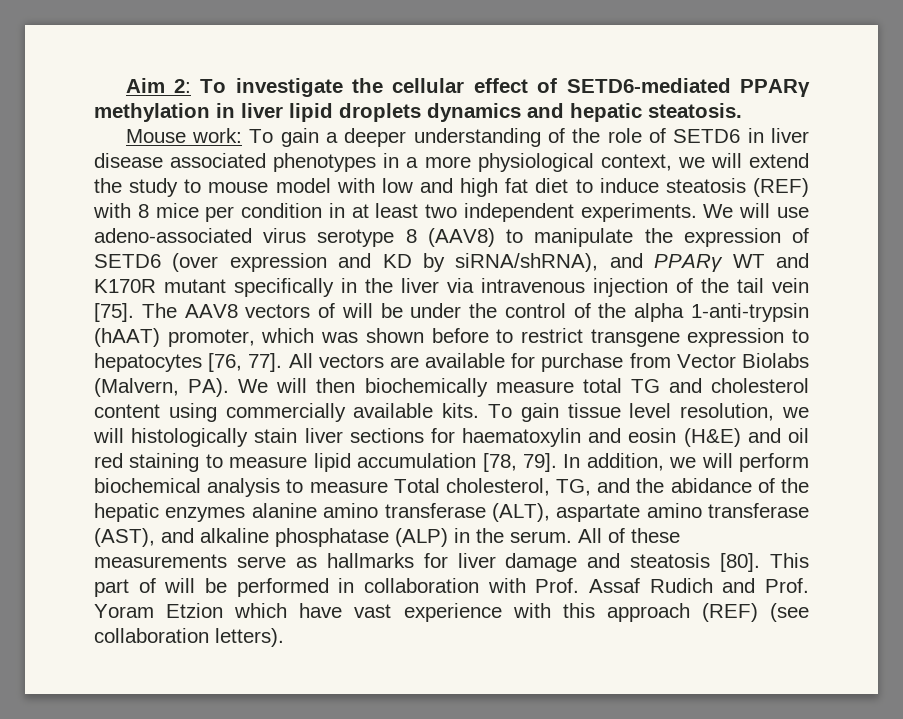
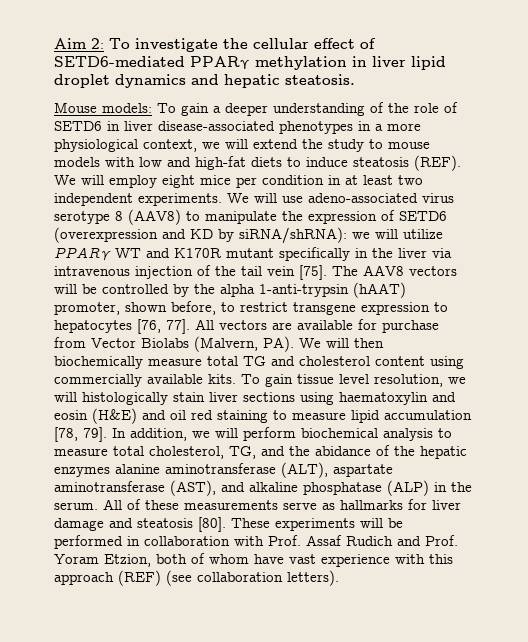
- Aim 2: To investigate the cellular effect of SETD6-mediated PPARγ methylation in liver lipid droplets dynamics and hepatic steatosis.
+ Aim 2: To investigate the cellular effect of SETD6-mediated PPARγ methylation in liver lipid droplet dynamics and hepatic steatosis.
- Mouse work: To gain a deeper understanding of the role of SETD6 in liver disease associated phenotypes in a more physiological context, we will extend the study to mouse model with low and high fat diet to induce steatosis (REF) with 8 mice per condition in at least two independent experiments.
+ Mouse models: To gain a deeper understanding of the role of SETD6 in liver disease-associated phenotypes in a more physiological context, we will extend the study to mouse models with low and high-fat diets to induce steatosis (REF). We will employ eight mice per condition in at least two independent experiments.
- We will use adeno-associated virus serotype 8 (AAV8) to manipulate the expression of SETD6 (over expression and KD by siRNA/shRNA), and PPARγ WT and K170R mutant specifically in the liver via intravenous injection of the tail vein [75].
+ We will use adeno-associated virus serotype 8 (AAV8) to manipulate the expression of SETD6 (overexpression and KD by siRNA/shRNA): we will utilize PPARγ WT and K170R mutant specifically in the liver via intravenous injection of the tail vein [75].
- The AAV8 vectors of will be under the control of the alpha 1-anti-trypsin (hAAT) promoter, which was shown before to restrict transgene expression to hepatocytes [76, 77].
+ The AAV8 vectors will be controlled by the alpha 1-anti-trypsin (hAAT) promoter, shown before, to restrict transgene expression to hepatocytes [76, 77].
- To gain tissue level resolution, we will histologically stain liver sections for haematoxylin and eosin (H&E) and oil red staining to measure lipid accumulation [78, 79].
+ To gain tissue level resolution, we will histologically stain liver sections using haematoxylin and eosin (H&E) and oil red staining to measure lipid accumulation [78, 79].
- In addition, we will perform biochemical analysis to measure Total cholesterol, TG, and the abidance of the hepatic enzymes alanine amino transferase (ALT), aspartate amino transferase (AST), and alkaline phosphatase (ALP) in the serum.
+ In addition, we will perform biochemical analysis to measure total cholesterol, TG, and the abidance of the hepatic enzymes alanine aminotransferase (ALT), aspartate aminotransferase (AST), and alkaline phosphatase (ALP) in the serum.
- This part of will be performed in collaboration with Prof. Assaf Rudich and Prof. Yoram Etzion which have vast experience with this approach (REF) (see collaboration letters).
+ These experiments will be performed in collaboration with Prof. Assaf Rudich and Prof. Yoram Etzion, both of whom have vast experience with this approach (REF) (see collaboration letters).

